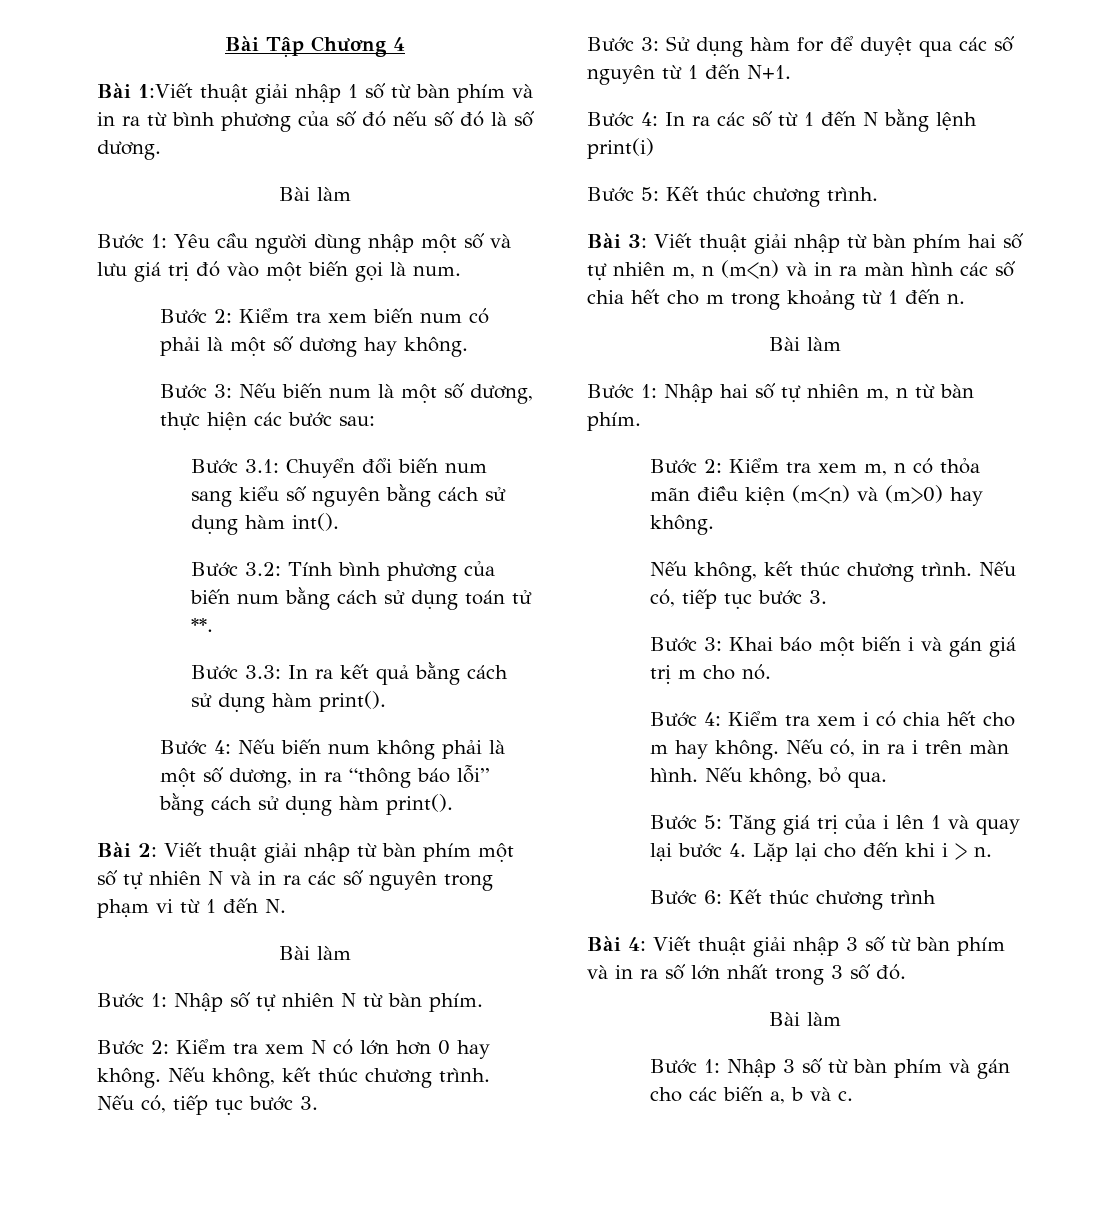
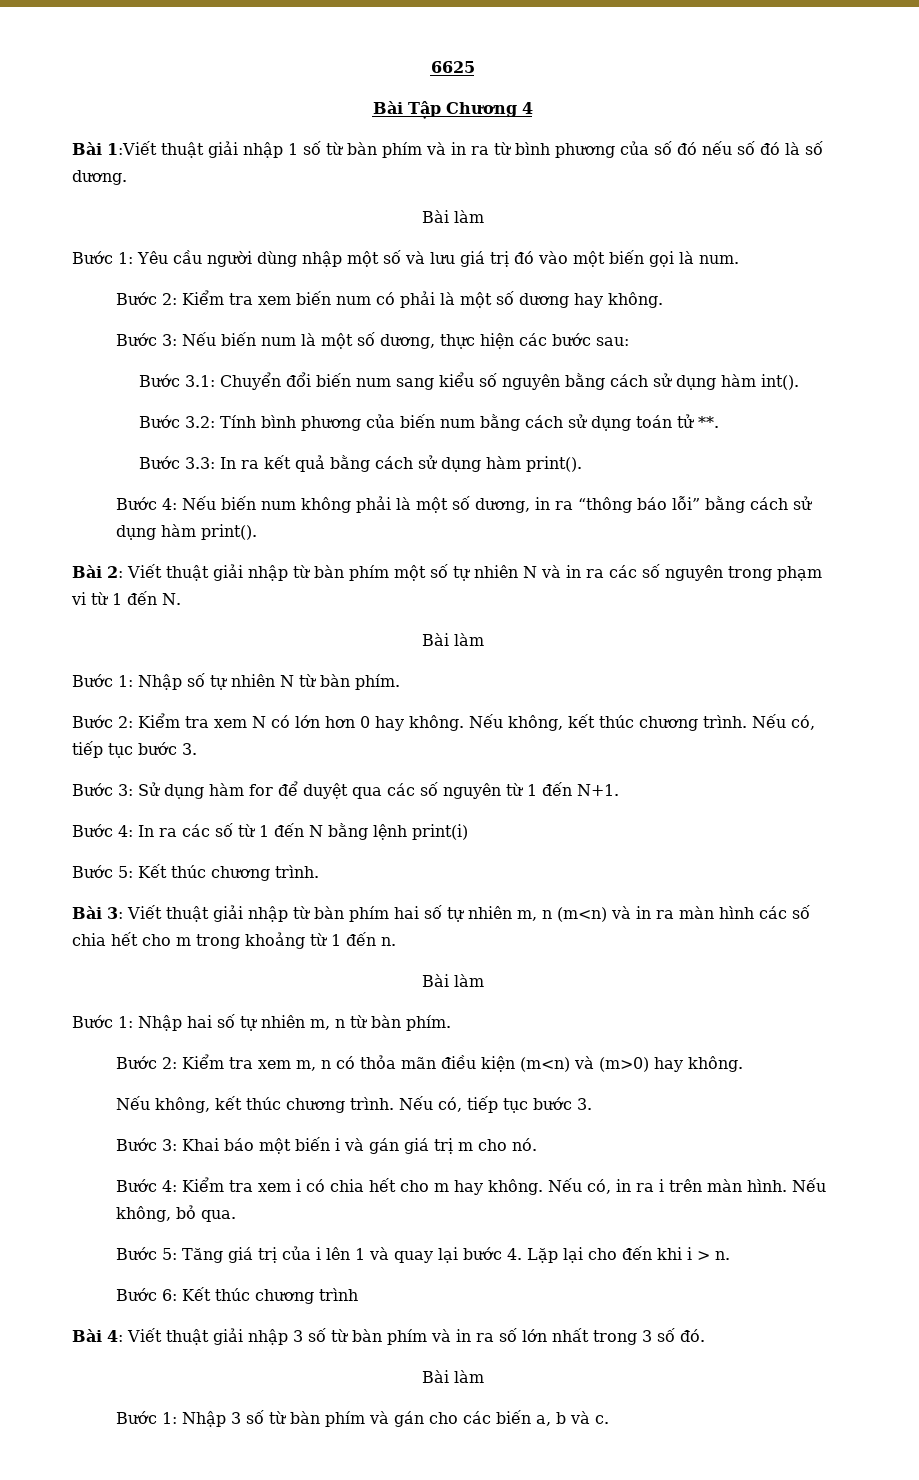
+ 6625

